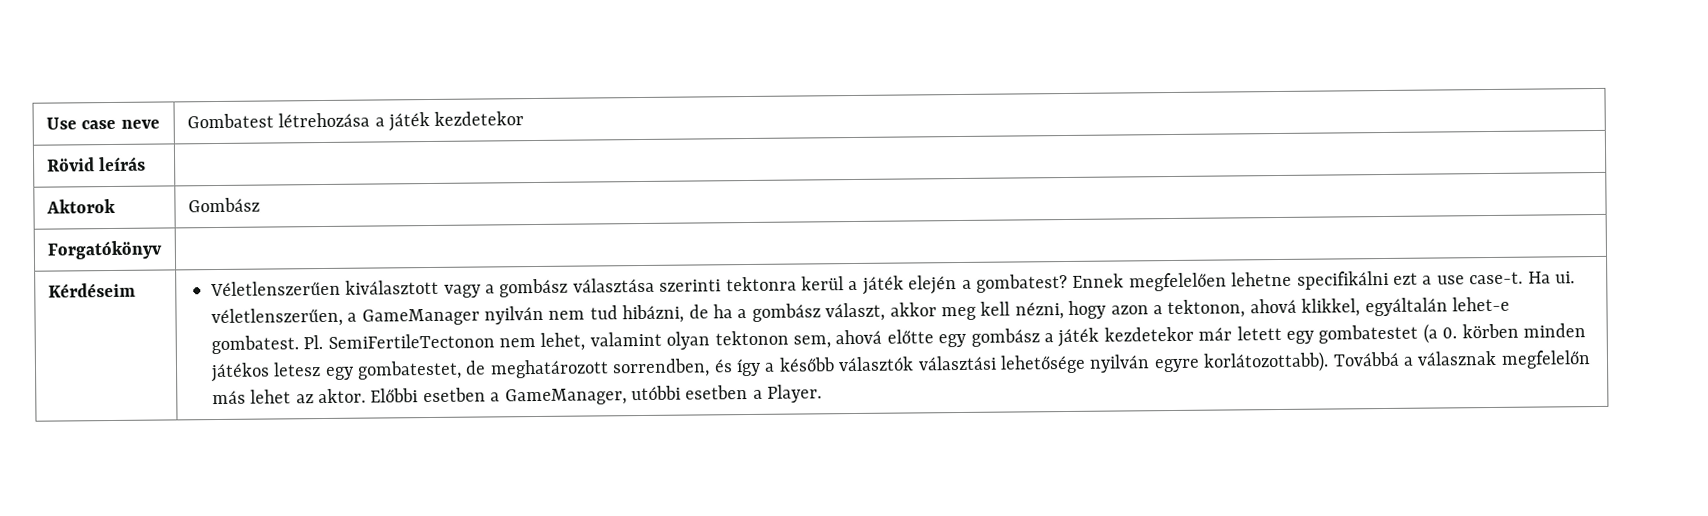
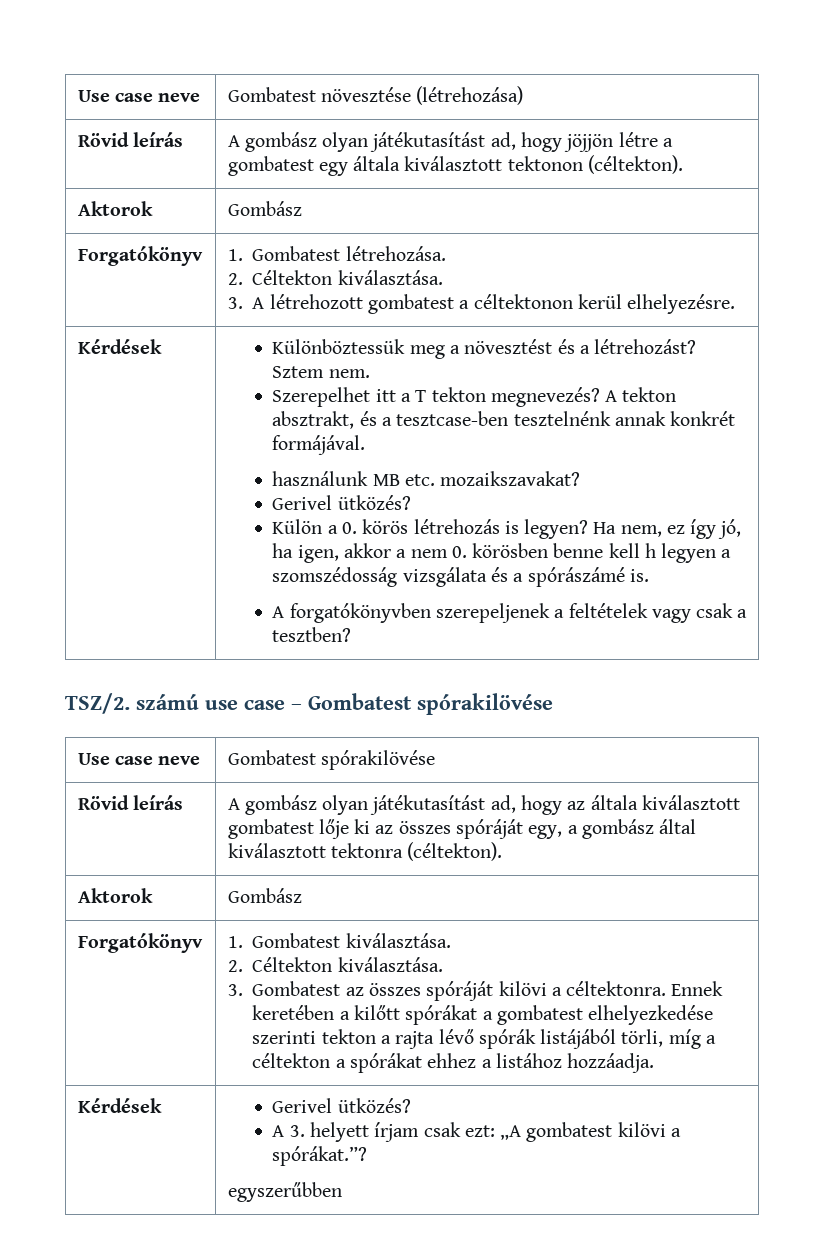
- Use case neve | Gombatest létrehozása a játék kezdetekor
- Rövid leírás |
+ Use case neve | Gombatest növesztése (létrehozása)
+ Rövid leírás | A gombász olyan játékutasítást ad, hogy jöjjön létre a gombatest egy általa kiválasztott tektonon (céltekton).
  Aktorok | Gombász
- Forgatókönyv |
- Kérdéseim | Véletlenszerűen kiválasztott vagy a gombász választása szerinti tektonra kerül a játék elején a gombatest? Ennek megfelelően lehetne specifikálni ezt a use case-t. Ha ui. véletlenszerűen, a GameManager nyilván nem tud hibázni, de ha a gombász választ, akkor meg kell nézni, hogy azon a tektonon, ahová klikkel, egyáltalán lehet-e gombatest. Pl. SemiFertileTectonon nem lehet, valamint olyan tektonon sem, ahová előtte egy gombász a játék kezdetekor már letett egy gombatestet (a 0. körben minden játékos letesz egy gombatestet, de meghatározott sorrendben, és így a később választók választási lehetősége nyilván egyre korlátozottabb). Továbbá a válasznak megfelelőn más lehet az aktor. Előbbi esetben a GameManager, utóbbi esetben a Player.
+ Forgatókönyv | 1. Gombatest létrehozása.
+ 2. Céltekton kiválasztása.
+ 3. A létrehozott gombatest a céltektonon kerül elhelyezésre.
+ Kérdések | Különböztessük meg a növesztést és a létrehozást? Sztem nem.
+ Szerepelhet itt a T tekton megnevezés? A tekton absztrakt, és a tesztcase-ben tesztelnénk annak konkrét formájával.
+ használunk MB etc. mozaikszavakat?
+ Gerivel ütközés?
+ Külön a 0. körös létrehozás is legyen? Ha nem, ez így jó, ha igen, akkor a nem 0. körösben benne kell h legyen a szomszédosság vizsgálata és a spórászámé is.
+ A forgatókönyvben szerepeljenek a feltételek vagy csak a tesztben?
+ TSZ/2. számú use case – Gombatest spórakilövése
+ Use case neve | Gombatest spórakilövése
+ Rövid leírás | A gombász olyan játékutasítást ad, hogy az általa kiválasztott gombatest lője ki az összes spóráját egy, a gombász által kiválasztott tektonra (céltekton).
+ Aktorok | Gombász
+ Forgatókönyv | 1. Gombatest kiválasztása.
+ 2. Céltekton kiválasztása.
+ 3. Gombatest az összes spóráját kilövi a céltektonra. Ennek keretében a kilőtt spórákat a gombatest elhelyezkedése szerinti tekton a rajta lévő spórák listájából törli, míg a céltekton a spórákat ehhez a listához hozzáadja.
+ Kérdések | Gerivel ütközés?
+ A 3. helyett írjam csak ezt: „A gombatest kilövi a spórákat.”?
+ egyszerűbben

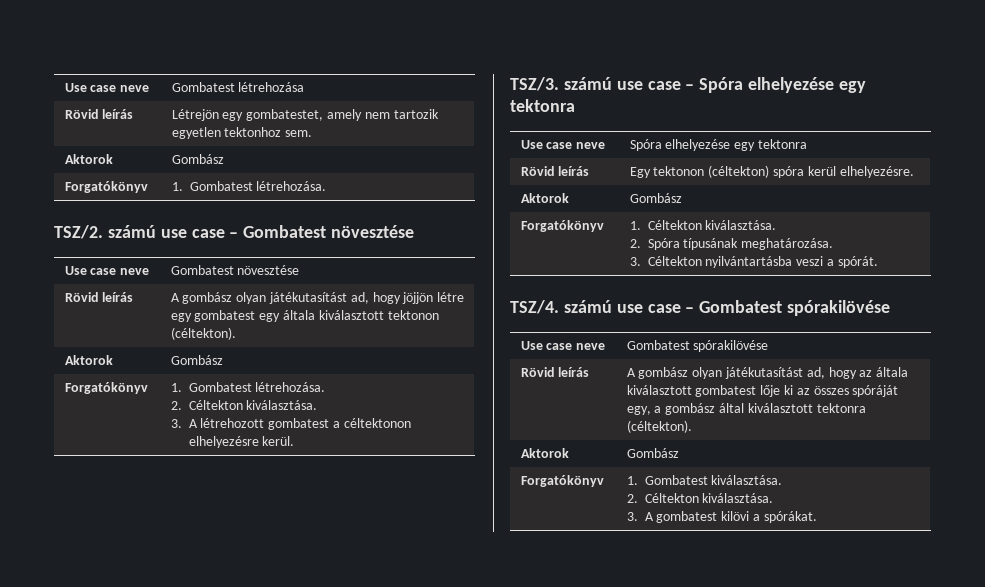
- Use case neve | Gombatest növesztése (létrehozása)
+ Use case neve | Gombatest létrehozása
+ Rövid leírás | Létrejön egy gombatestet, amely nem tartozik egyetlen tektonhoz sem.
+ Aktorok | Gombász
+ Forgatókönyv | 1. Gombatest létrehozása.
+ TSZ/2. számú use case – Gombatest növesztése
+ Use case neve | Gombatest növesztése
- Rövid leírás | A gombász olyan játékutasítást ad, hogy jöjjön létre a gombatest egy általa kiválasztott tektonon (céltekton).
+ Rövid leírás | A gombász olyan játékutasítást ad, hogy jöjjön létre egy gombatest egy általa kiválasztott tektonon (céltekton).
  Aktorok | Gombász
  Forgatókönyv | 1. Gombatest létrehozása.
  2. Céltekton kiválasztása.
- 3. A létrehozott gombatest a céltektonon kerül elhelyezésre.
- Kérdések | Különböztessük meg a növesztést és a létrehozást? Sztem nem.
- Szerepelhet itt a T tekton megnevezés? A tekton absztrakt, és a tesztcase-ben tesztelnénk annak konkrét formájával.
- használunk MB etc. mozaikszavakat?
- Gerivel ütközés?
- Külön a 0. körös létrehozás is legyen? Ha nem, ez így jó, ha igen, akkor a nem 0. körösben benne kell h legyen a szomszédosság vizsgálata és a spórászámé is.
- A forgatókönyvben szerepeljenek a feltételek vagy csak a tesztben?
- TSZ/2. számú use case – Gombatest spórakilövése
+ 3. A létrehozott gombatest a céltektonon elhelyezésre kerül.
+ TSZ/3. számú use case – Spóra elhelyezése egy tektonra
+ Use case neve | Spóra elhelyezése egy tektonra
+ Rövid leírás | Egy tektonon (céltekton) spóra kerül elhelyezésre.
+ Aktorok | Gombász
+ Forgatókönyv | 1. Céltekton kiválasztása.
+ 2. Spóra típusának meghatározása.
+ 3. Céltekton nyilvántartásba veszi a spórát.
+ TSZ/4. számú use case – Gombatest spórakilövése
  Forgatókönyv | 1. Gombatest kiválasztása.
  2. Céltekton kiválasztása.
- 3. Gombatest az összes spóráját kilövi a céltektonra. Ennek keretében a kilőtt spórákat a gombatest elhelyezkedése szerinti tekton a rajta lévő spórák listájából törli, míg a céltekton a spórákat ehhez a listához hozzáadja.
- Kérdések | Gerivel ütközés?
- A 3. helyett írjam csak ezt: „A gombatest kilövi a spórákat.”?
- egyszerűbben
+ 3. A gombatest kilövi a spórákat.

